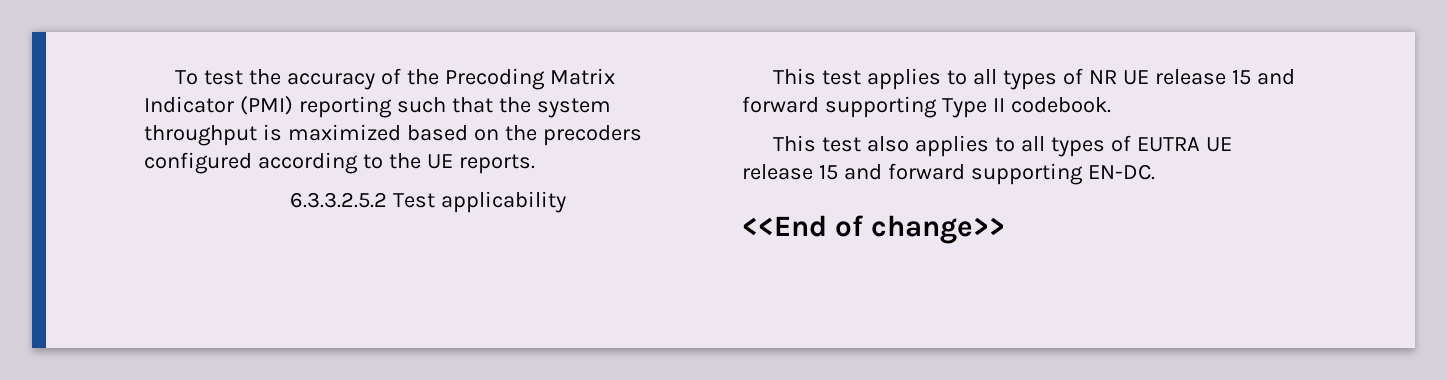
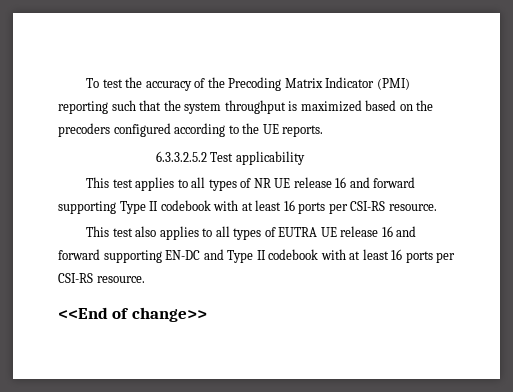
- This test applies to all types of NR UE release 15 and forward supporting Type II codebook.
+ This test applies to all types of NR UE release 16 and forward supporting Type II codebook with at least 16 ports per CSI-RS resource.
- This test also applies to all types of EUTRA UE release 15 and forward supporting EN-DC.
+ This test also applies to all types of EUTRA UE release 16 and forward supporting EN-DC and Type II codebook with at least 16 ports per CSI-RS resource.

